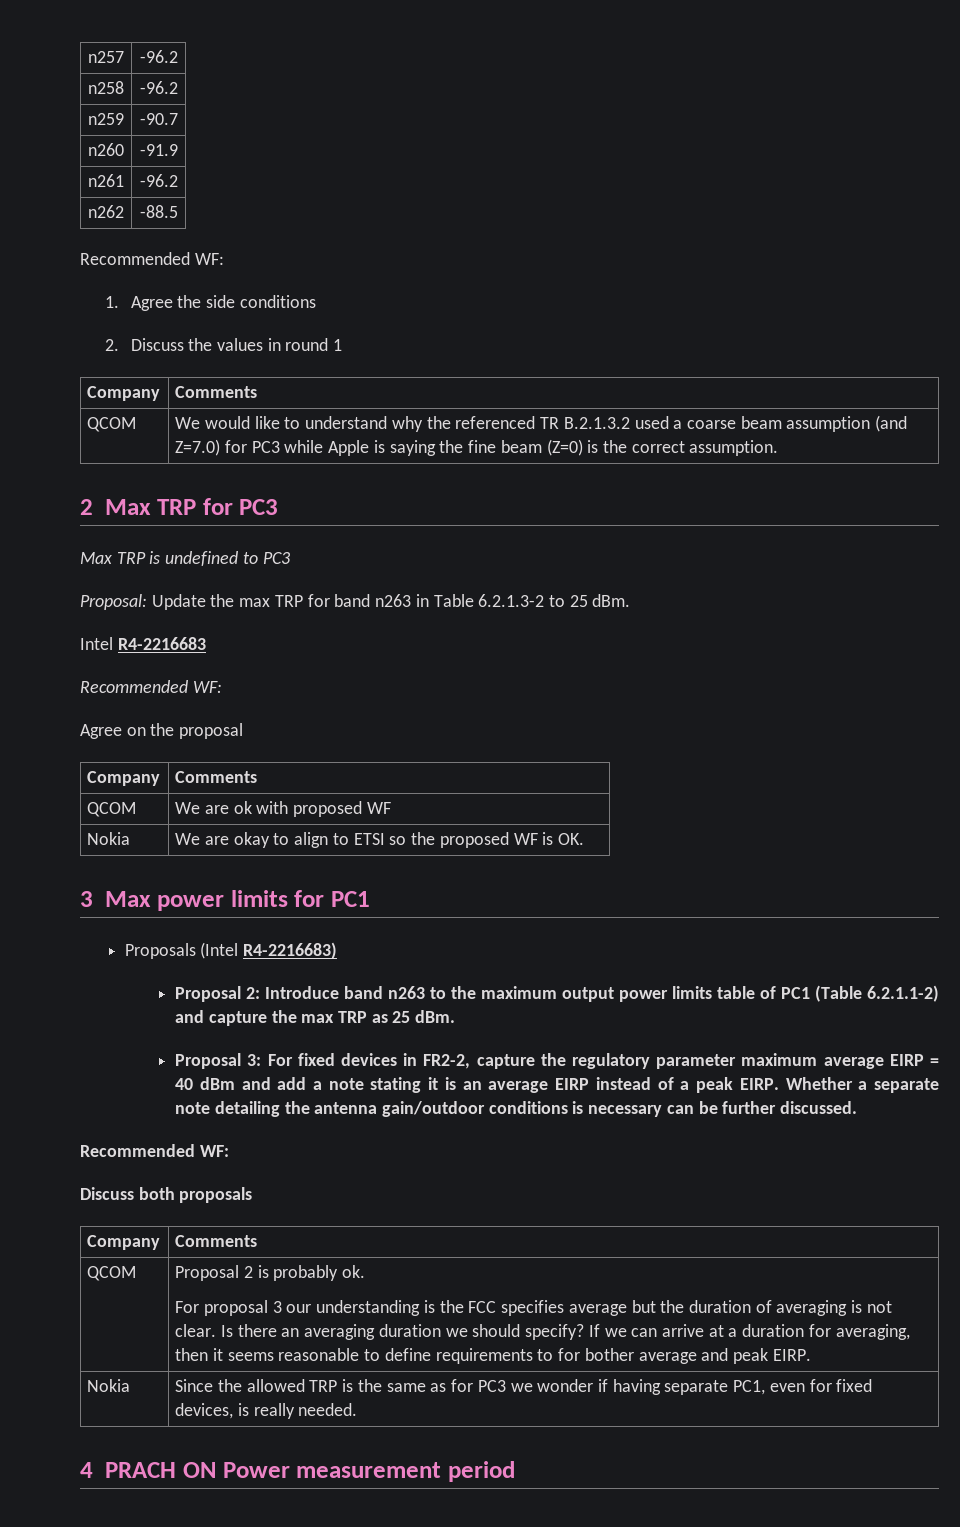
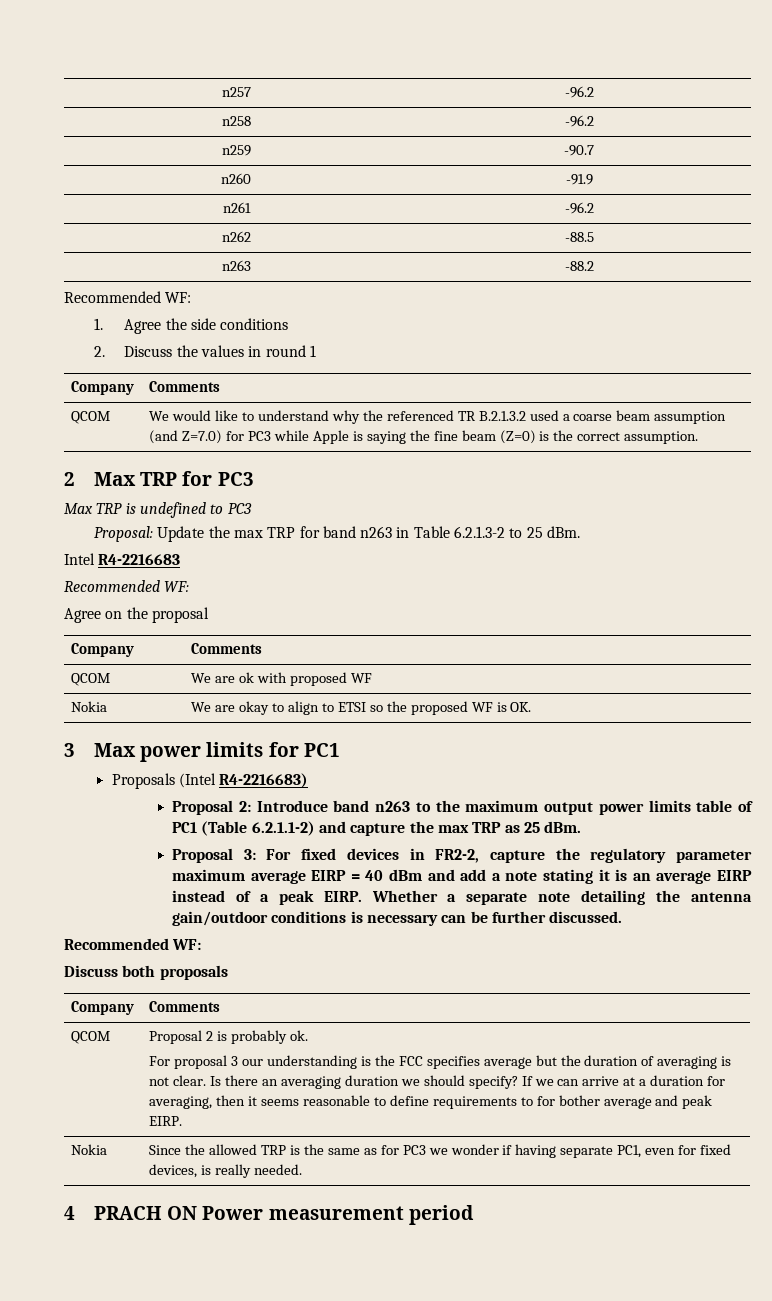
+ n263 | -88.2

